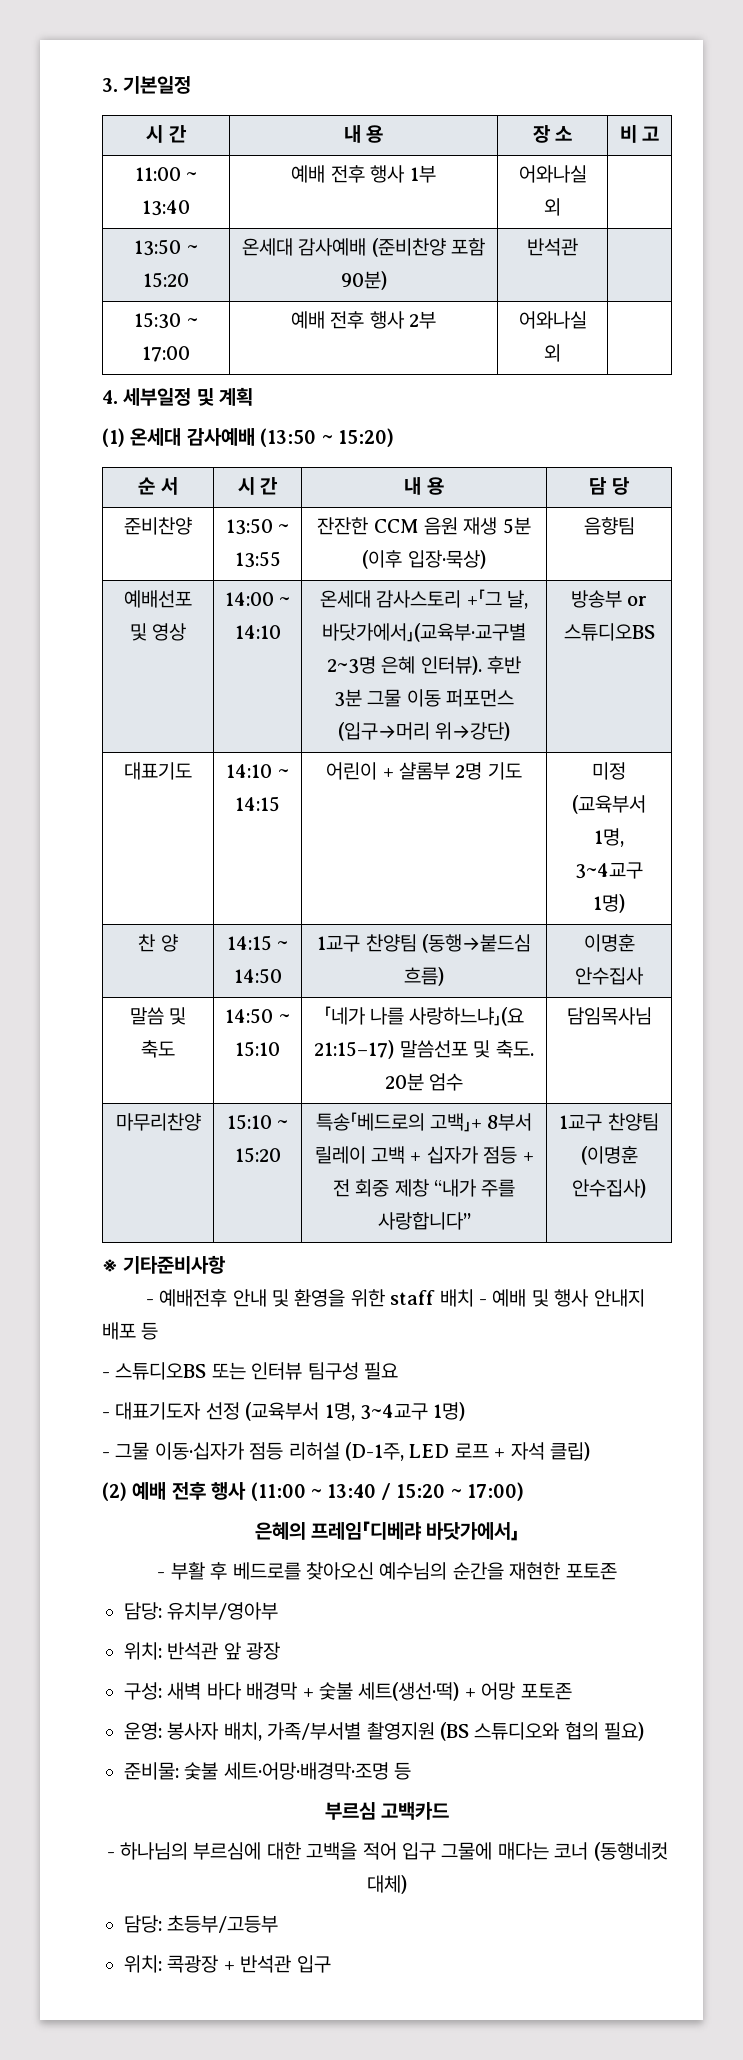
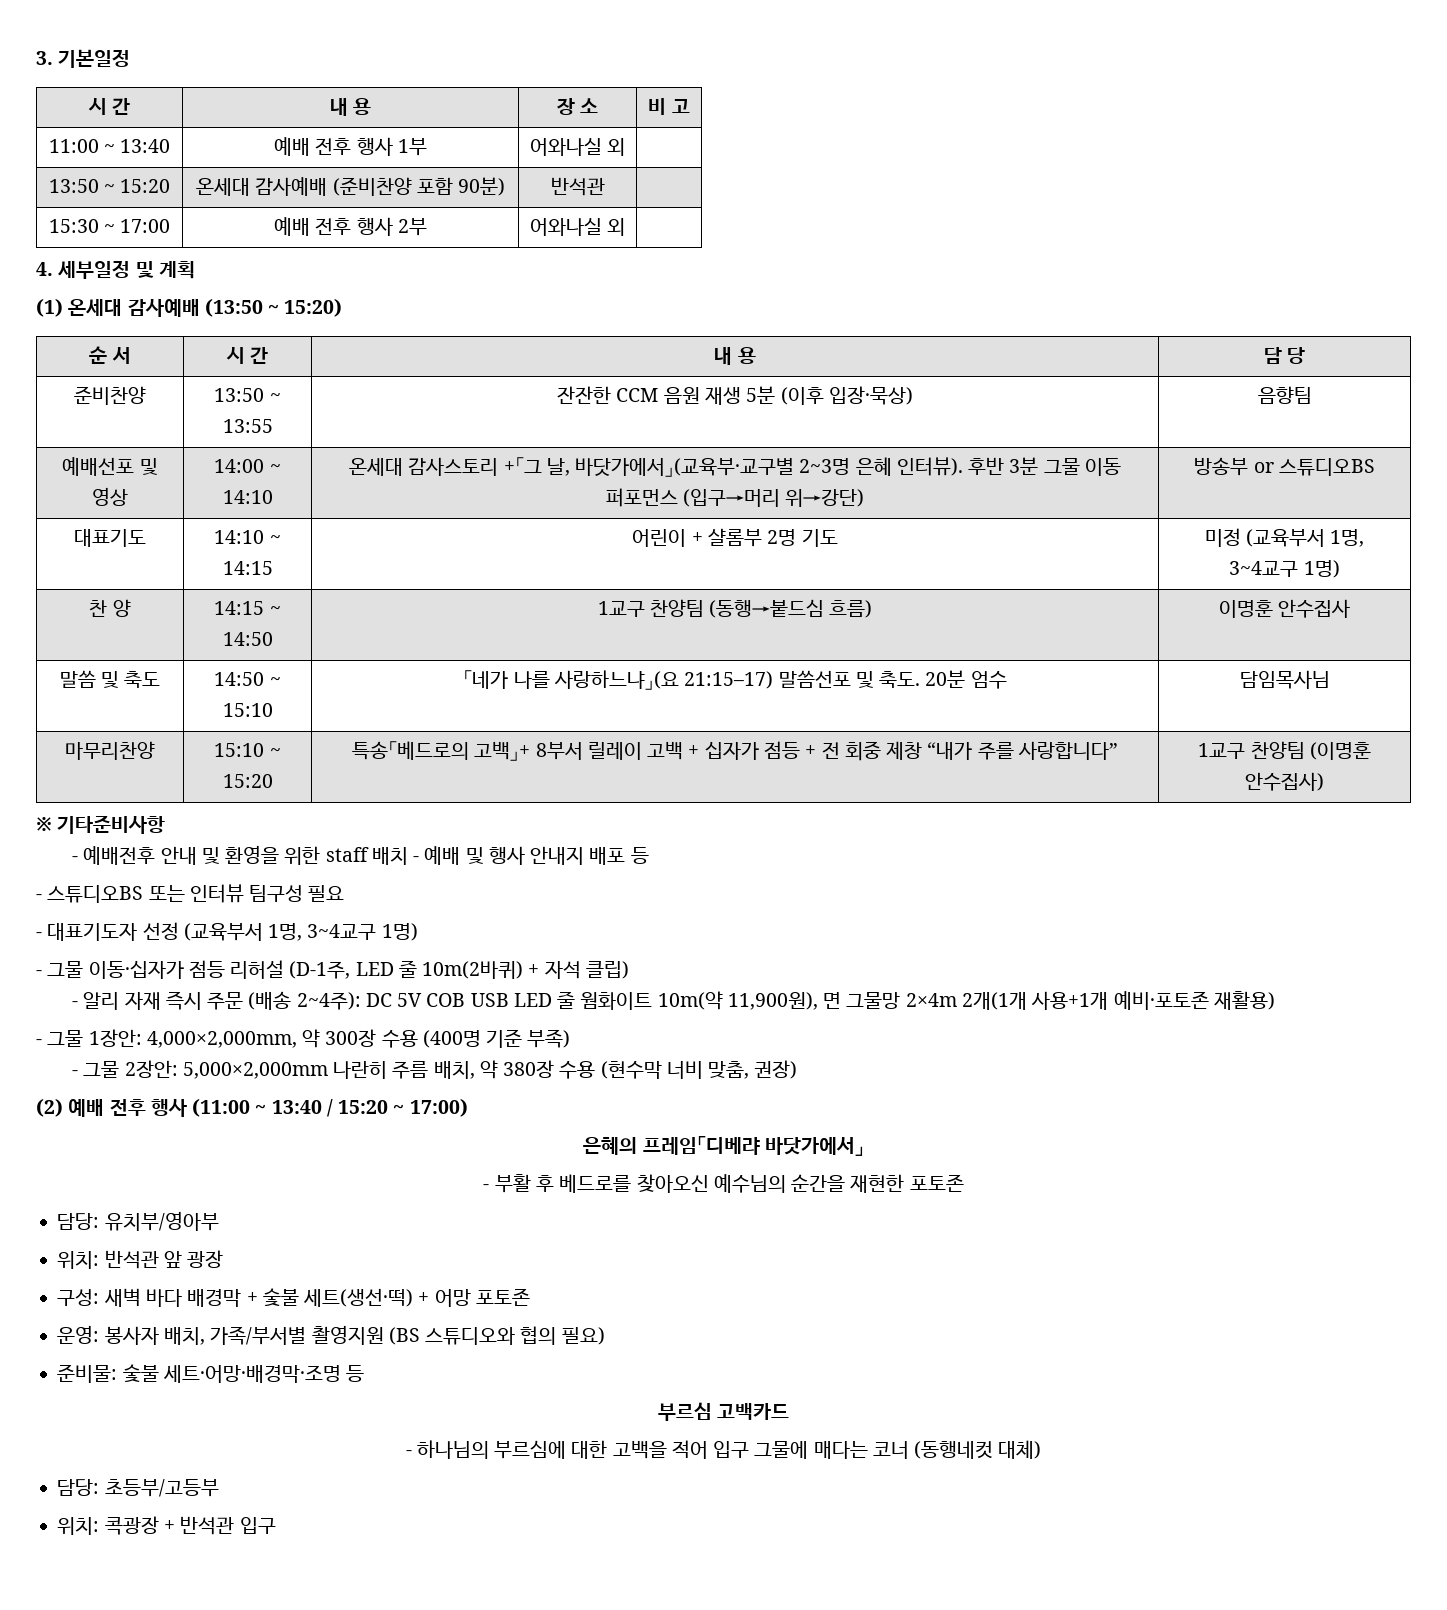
- - 그물 이동·십자가 점등 리허설 (D-1주, LED 로프 + 자석 클립)
+ - 그물 이동·십자가 점등 리허설 (D-1주, LED 줄 10m(2바퀴) + 자석 클립)
+ - 알리 자재 즉시 주문 (배송 2~4주): DC 5V COB USB LED 줄 웜화이트 10m(약 11,900원), 면 그물망 2×4m 2개(1개 사용+1개 예비·포토존 재활용)
+ - 그물 1장안: 4,000×2,000mm, 약 300장 수용 (400명 기준 부족)
+ - 그물 2장안: 5,000×2,000mm 나란히 주름 배치, 약 380장 수용 (현수막 너비 맞춤, 권장)

